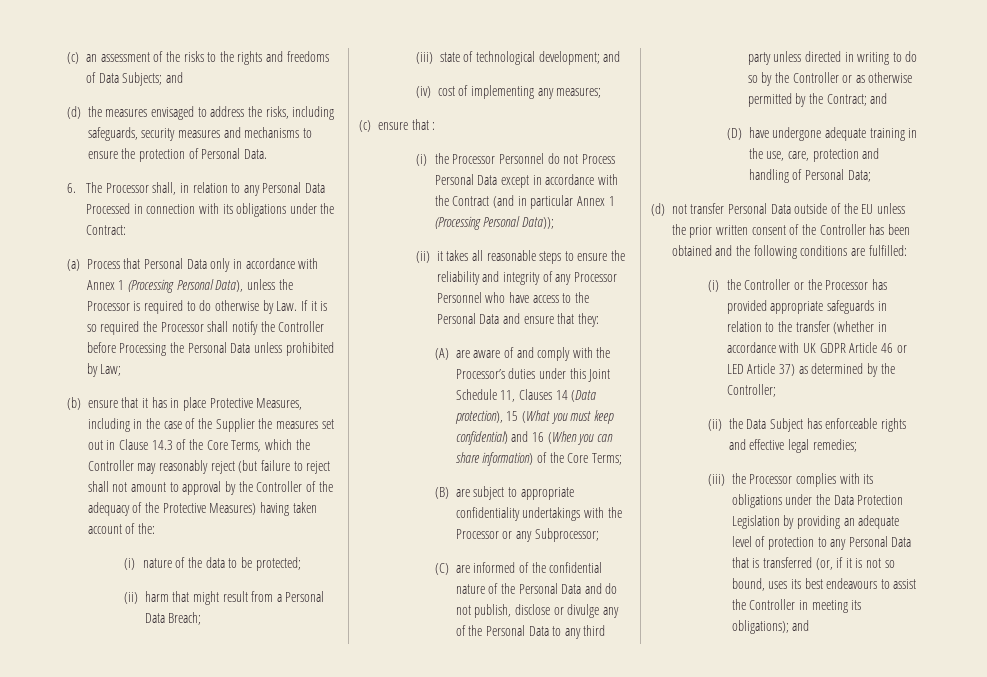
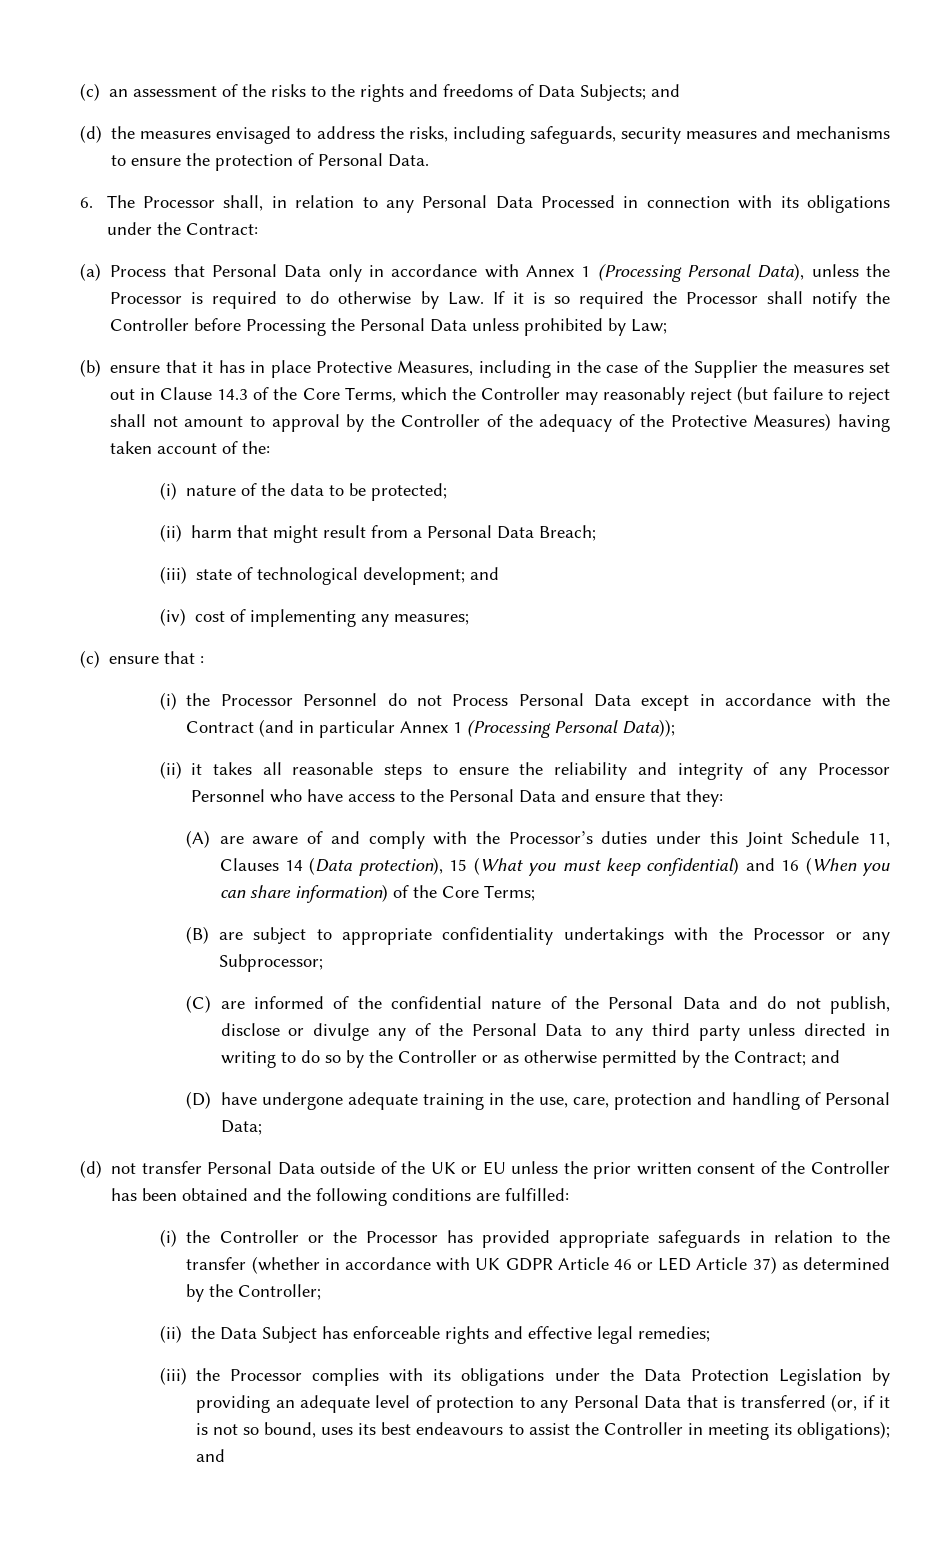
- (d) not transfer Personal Data outside of the EU unless the prior written consent of the Controller has been obtained and the following conditions are fulfilled:
+ (d) not transfer Personal Data outside of the UK or EU unless the prior written consent of the Controller has been obtained and the following conditions are fulfilled:

